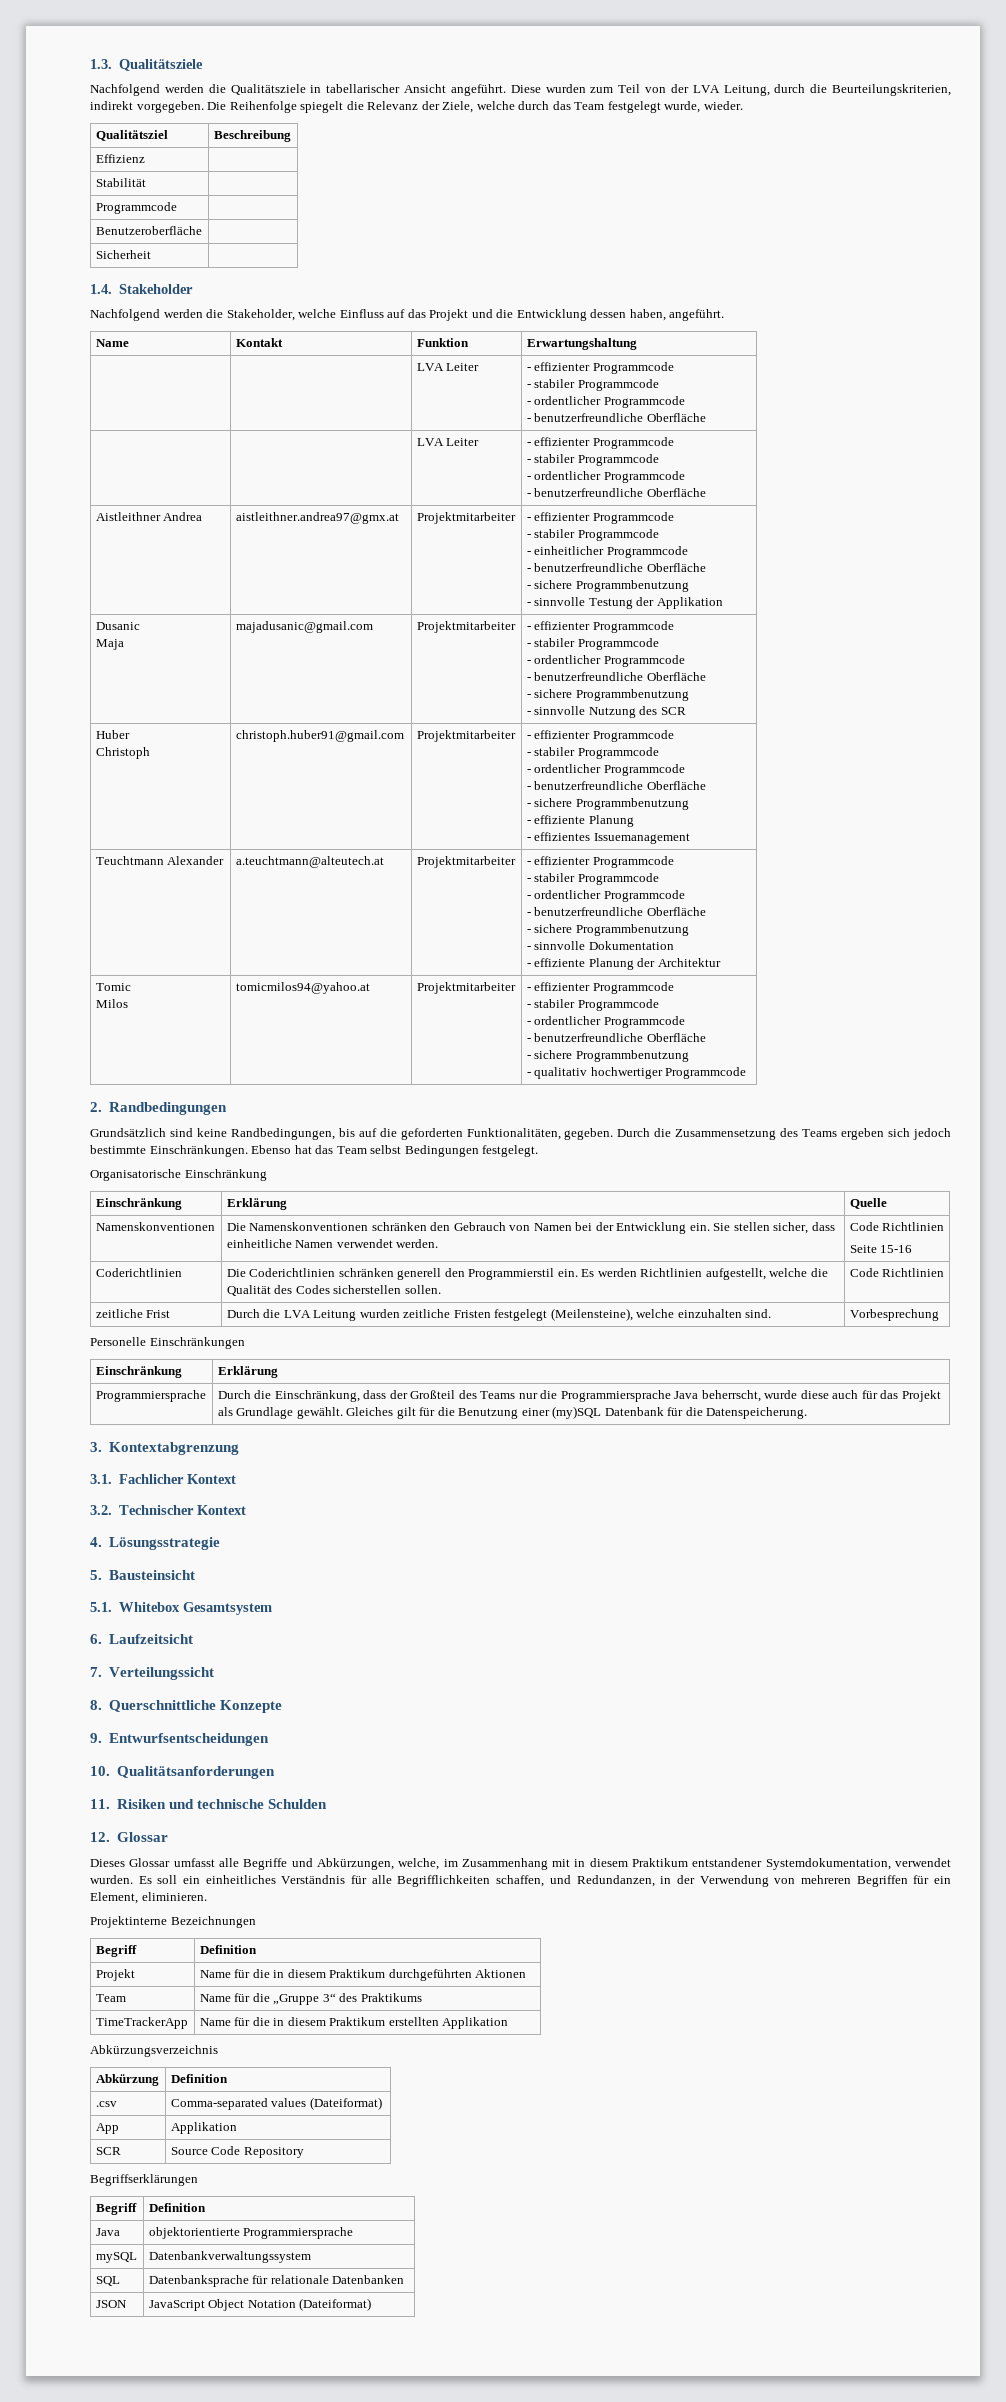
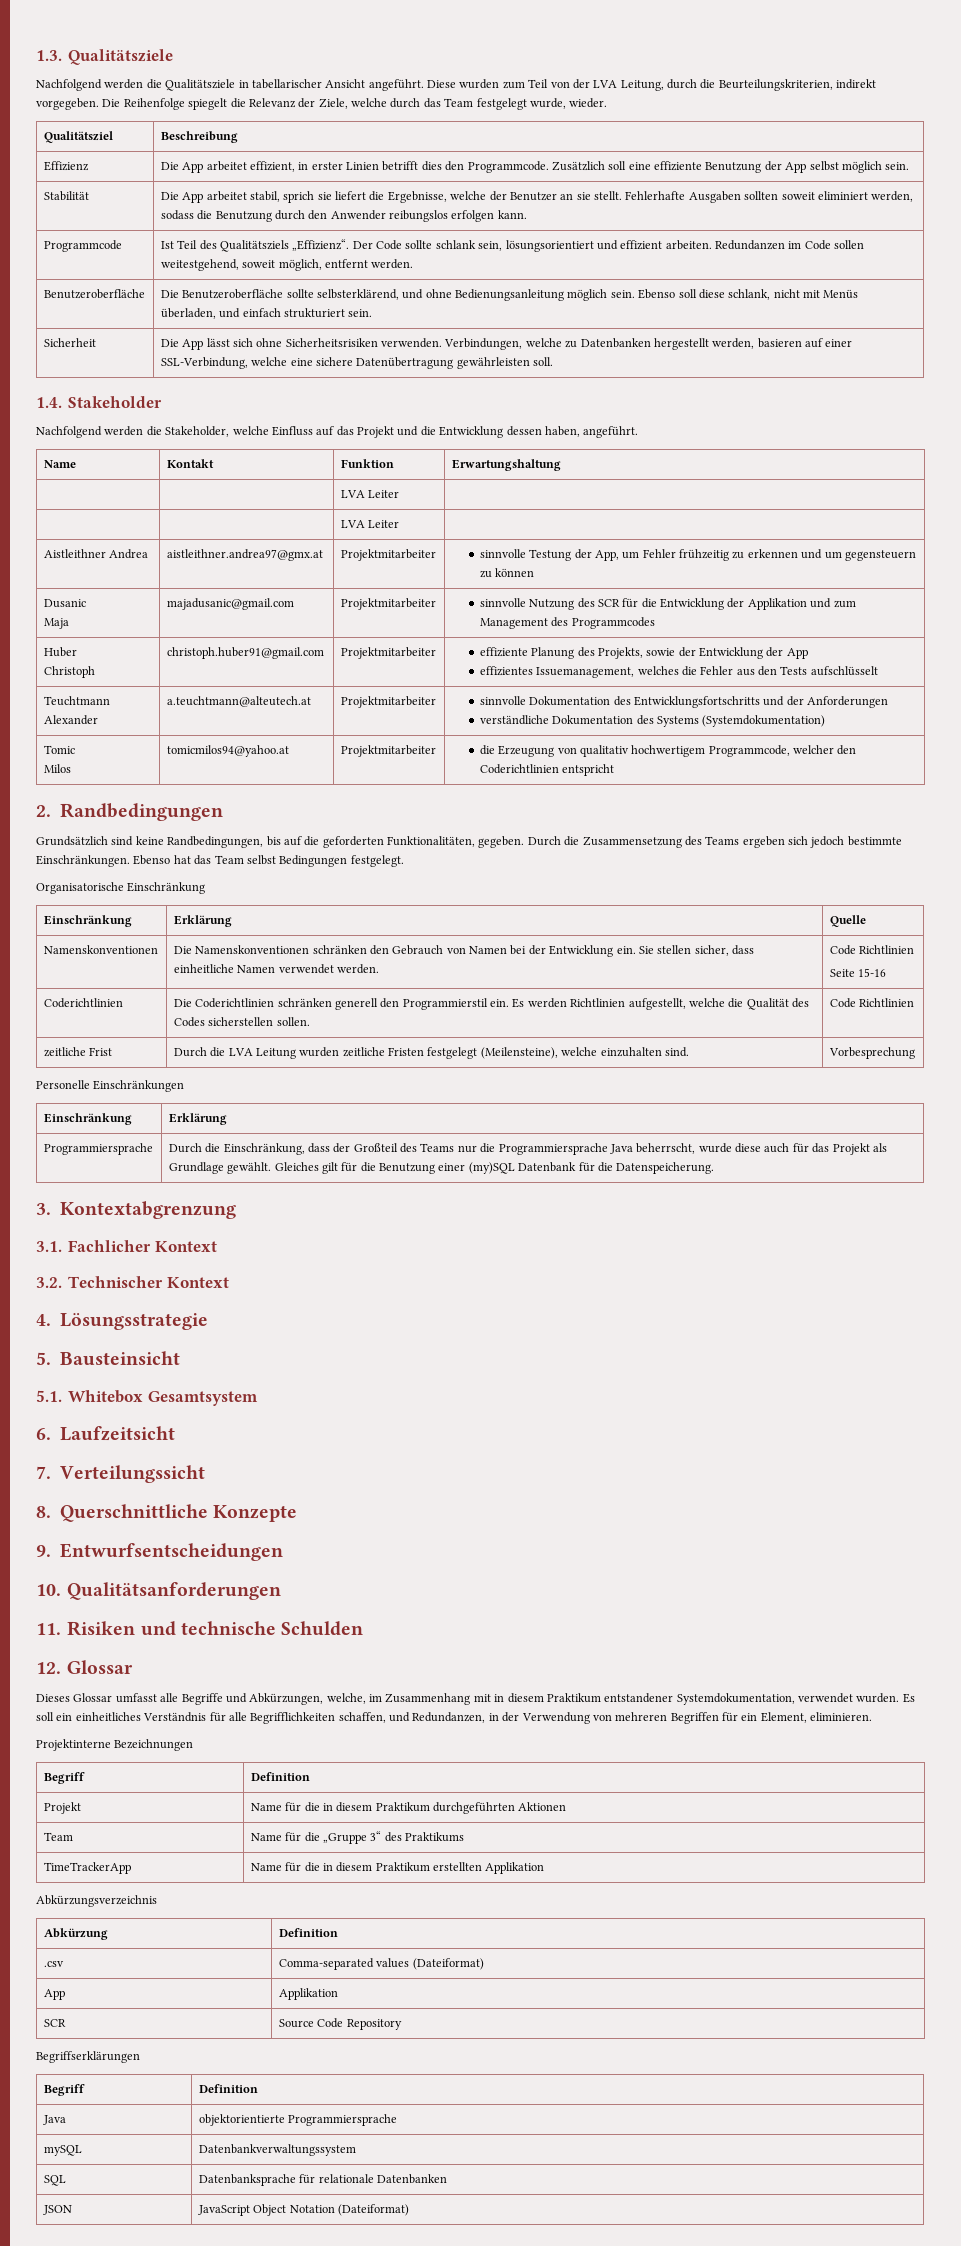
- Effizienz |
- Stabilität |
- Programmcode |
- Benutzeroberfläche |
- Sicherheit |
+ Effizienz | Die App arbeitet effizient, in erster Linien betrifft dies den Programmcode. Zusätzlich soll eine effiziente Benutzung der App selbst möglich sein.
+ Stabilität | Die App arbeitet stabil, sprich sie liefert die Ergebnisse, welche der Benutzer an sie stellt. Fehlerhafte Ausgaben sollten soweit eliminiert werden, sodass die Benutzung durch den Anwender reibungslos erfolgen kann.
+ Programmcode | Ist Teil des Qualitätsziels „Effizienz“. Der Code sollte schlank sein, lösungsorientiert und effizient arbeiten. Redundanzen im Code sollen weitestgehend, soweit möglich, entfernt werden.
+ Benutzeroberfläche | Die Benutzeroberfläche sollte selbsterklärend, und ohne Bedienungsanleitung möglich sein. Ebenso soll diese schlank, nicht mit Menüs überladen, und einfach strukturiert sein.
+ Sicherheit | Die App lässt sich ohne Sicherheitsrisiken verwenden. Verbindungen, welche zu Datenbanken hergestellt werden, basieren auf einer SSL-Verbindung, welche eine sichere Datenübertragung gewährleisten soll.
  Name | Kontakt | Funktion | Erwartungshaltung
- | | LVA Leiter | - effizienter Programmcode
- - stabiler Programmcode
- - ordentlicher Programmcode
- - benutzerfreundliche Oberfläche
- | | LVA Leiter | - effizienter Programmcode
- - stabiler Programmcode
- - ordentlicher Programmcode
- - benutzerfreundliche Oberfläche
- Aistleithner Andrea | aistleithner.andrea97@gmx.at | Projektmitarbeiter | - effizienter Programmcode
- - stabiler Programmcode
- - einheitlicher Programmcode
- - benutzerfreundliche Oberfläche
- - sichere Programmbenutzung
- - sinnvolle Testung der Applikation
+ | | LVA Leiter |
+ | | LVA Leiter |
+ Aistleithner Andrea | aistleithner.andrea97@gmx.at | Projektmitarbeiter | sinnvolle Testung der App, um Fehler frühzeitig zu erkennen und um gegensteuern zu können
  Dusanic
- Maja | majadusanic@gmail.com | Projektmitarbeiter | - effizienter Programmcode
- - stabiler Programmcode
- - ordentlicher Programmcode
- - benutzerfreundliche Oberfläche
- - sichere Programmbenutzung
- - sinnvolle Nutzung des SCR
+ Maja | majadusanic@gmail.com | Projektmitarbeiter | sinnvolle Nutzung des SCR für die Entwicklung der Applikation und zum Management des Programmcodes
  Huber
- Christoph | christoph.huber91@gmail.com | Projektmitarbeiter | - effizienter Programmcode
- - stabiler Programmcode
- - ordentlicher Programmcode
- - benutzerfreundliche Oberfläche
- - sichere Programmbenutzung
- - effiziente Planung
- - effizientes Issuemanagement
- Teuchtmann Alexander | a.teuchtmann@alteutech.at | Projektmitarbeiter | - effizienter Programmcode
- - stabiler Programmcode
- - ordentlicher Programmcode
- - benutzerfreundliche Oberfläche
- - sichere Programmbenutzung
- - sinnvolle Dokumentation
- - effiziente Planung der Architektur
+ Christoph | christoph.huber91@gmail.com | Projektmitarbeiter | effiziente Planung des Projekts, sowie der Entwicklung der App
+ effizientes Issuemanagement, welches die Fehler aus den Tests aufschlüsselt
+ Teuchtmann Alexander | a.teuchtmann@alteutech.at | Projektmitarbeiter | sinnvolle Dokumentation des Entwicklungsfortschritts und der Anforderungen
+ verständliche Dokumentation des Systems (Systemdokumentation)
  Tomic
- Milos | tomicmilos94@yahoo.at | Projektmitarbeiter | - effizienter Programmcode
- - stabiler Programmcode
- - ordentlicher Programmcode
- - benutzerfreundliche Oberfläche
- - sichere Programmbenutzung
- - qualitativ hochwertiger Programmcode
+ Milos | tomicmilos94@yahoo.at | Projektmitarbeiter | die Erzeugung von qualitativ hochwertigem Programmcode, welcher den Coderichtlinien entspricht

